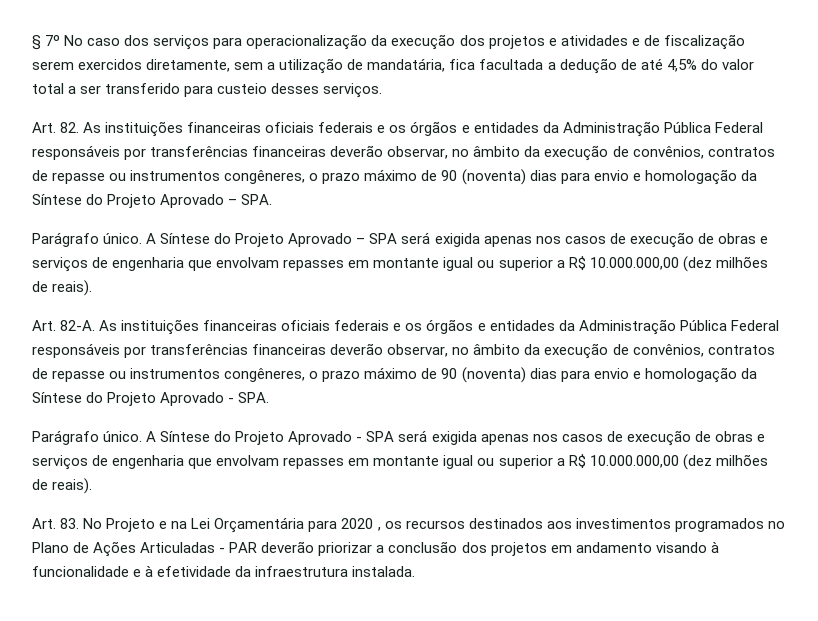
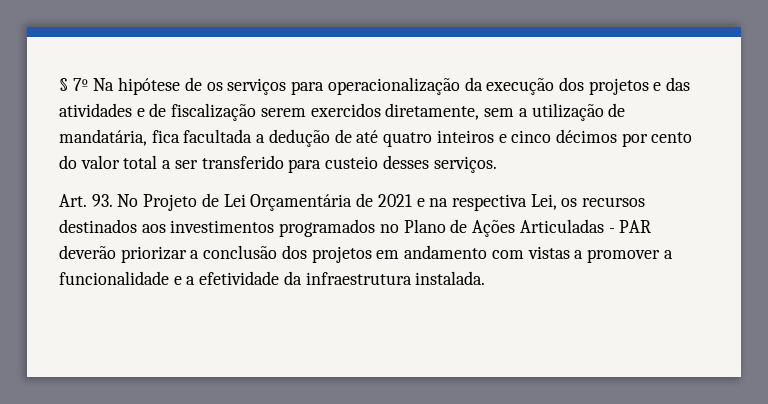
- § 7º No caso dos serviços para operacionalização da execução dos projetos e atividades e de fiscalização serem exercidos diretamente, sem a utilização de mandatária, fica facultada a dedução de até 4,5% do valor total a ser transferido para custeio desses serviços.
+ § 7º Na hipótese de os serviços para operacionalização da execução dos projetos e das atividades e de fiscalização serem exercidos diretamente, sem a utilização de mandatária, fica facultada a dedução de até quatro inteiros e cinco décimos por cento do valor total a ser transferido para custeio desses serviços.
- Art. 82. As instituições financeiras oficiais federais e os órgãos e entidades da Administração Pública Federal responsáveis por transferências financeiras deverão observar, no âmbito da execução de convênios, contratos de repasse ou instrumentos congêneres, o prazo máximo de 90 (noventa) dias para envio e homologação da Síntese do Projeto Aprovado – SPA.
- Parágrafo único. A Síntese do Projeto Aprovado – SPA será exigida apenas nos casos de execução de obras e serviços de engenharia que envolvam repasses em montante igual ou superior a R$ 10.000.000,00 (dez milhões de reais).
- Art. 82-A. As instituições financeiras oficiais federais e os órgãos e entidades da Administração Pública Federal responsáveis por transferências financeiras deverão observar, no âmbito da execução de convênios, contratos de repasse ou instrumentos congêneres, o prazo máximo de 90 (noventa) dias para envio e homologação da Síntese do Projeto Aprovado - SPA.
- Parágrafo único. A Síntese do Projeto Aprovado - SPA será exigida apenas nos casos de execução de obras e serviços de engenharia que envolvam repasses em montante igual ou superior a R$ 10.000.000,00 (dez milhões de reais).
- Art. 83. No Projeto e na Lei Orçamentária para 2020 , os recursos destinados aos investimentos programados no Plano de Ações Articuladas - PAR deverão priorizar a conclusão dos projetos em andamento visando à funcionalidade e à efetividade da infraestrutura instalada.
+ Art. 93. No Projeto de Lei Orçamentária de 2021 e na respectiva Lei, os recursos destinados aos investimentos programados no Plano de Ações Articuladas - PAR deverão priorizar a conclusão dos projetos em andamento com vistas a promover a funcionalidade e a efetividade da infraestrutura instalada.

